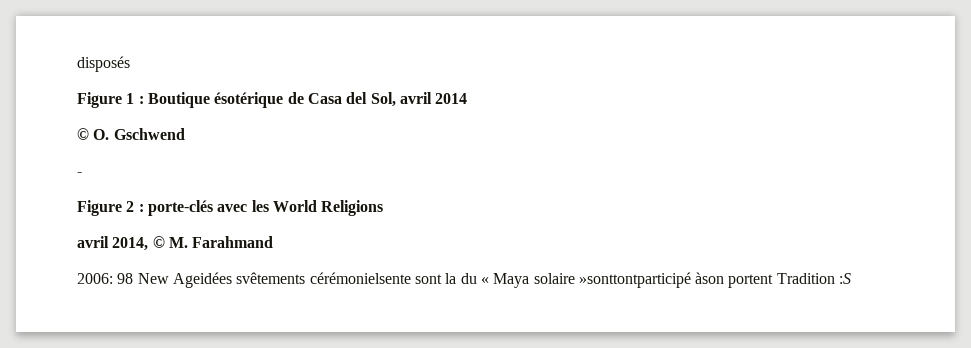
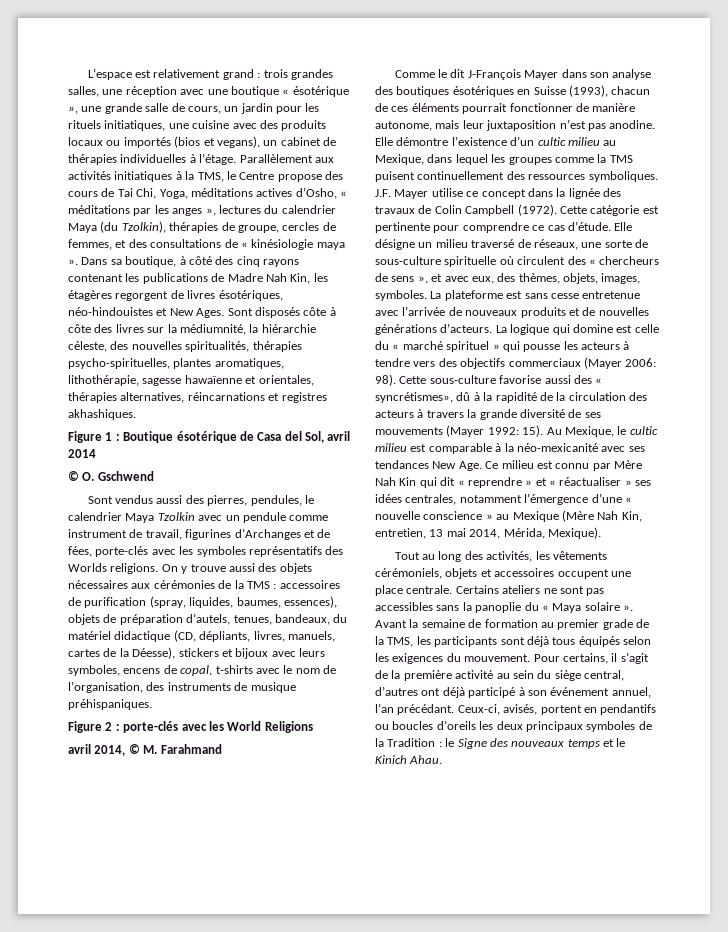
- disposés
+ L’espace est relativement grand : trois grandes salles, une réception avec une boutique « ésotérique », une grande salle de cours, un jardin pour les rituels initiatiques, une cuisine avec des produits locaux ou importés (bios et vegans), un cabinet de thérapies individuelles à l’étage. Parallèlement aux activités initiatiques à la TMS, le Centre propose des cours de Tai Chi, Yoga, méditations actives d’Osho, « méditations par les anges », lectures du calendrier Maya (du Tzolkin), thérapies de groupe, cercles de femmes, et des consultations de « kinésiologie maya ». Dans sa boutique, à côté des cinq rayons contenant les publications de Madre Nah Kin, les étagères regorgent de livres ésotériques, néo-hindouistes et New Ages. Sont disposés côte à côte des livres sur la médiumnité, la hiérarchie céleste, des nouvelles spiritualités, thérapies psycho-spirituelles, plantes aromatiques, lithothérapie, sagesse hawaïenne et orientales, thérapies alternatives, réincarnations et registres akhashiques.
- -
+ Sont vendus aussi des pierres, pendules, le calendrier Maya Tzolkin avec un pendule comme instrument de travail, figurines d’Archanges et de fées, porte-clés avec les symboles représentatifs des Worlds religions. On y trouve aussi des objets nécessaires aux cérémonies de la TMS : accessoires de purification (spray, liquides, baumes, essences), objets de préparation d’autels, tenues, bandeaux, du matériel didactique (CD, dépliants, livres, manuels, cartes de la Déesse), stickers et bijoux avec leurs symboles, encens de copal, t-shirts avec le nom de l’organisation, des instruments de musique préhispaniques.
- 2006: 98 New Ageidées svêtements cérémonielsente sont la du « Maya solaire »sonttontparticipé àson portent Tradition :S
+ Comme le dit J-François Mayer dans son analyse des boutiques ésotériques en Suisse (1993), chacun de ces éléments pourrait fonctionner de manière autonome, mais leur juxtaposition n’est pas anodine. Elle démontre l’existence d’un cultic milieu au Mexique, dans lequel les groupes comme la TMS puisent continuellement des ressources symboliques. J.F. Mayer utilise ce concept dans la lignée des travaux de Colin Campbell (1972). Cette catégorie est pertinente pour comprendre ce cas d’étude. Elle désigne un milieu traversé de réseaux, une sorte de sous-culture spirituelle où circulent des « chercheurs de sens », et avec eux, des thèmes, objets, images, symboles. La plateforme est sans cesse entretenue avec l’arrivée de nouveaux produits et de nouvelles générations d’acteurs. La logique qui domine est celle du « marché spirituel » qui pousse les acteurs à tendre vers des objectifs commerciaux (Mayer 2006: 98). Cette sous-culture favorise aussi des « syncrétismes», dû à la rapidité de la circulation des acteurs à travers la grande diversité de ses mouvements (Mayer 1992: 15). Au Mexique, le cultic milieu est comparable à la néo-mexicanité avec ses tendances New Age. Ce milieu est connu par Mère Nah Kin qui dit « reprendre » et « réactualiser » ses idées centrales, notamment l’émergence d’une « nouvelle conscience » au Mexique (Mère Nah Kin, entretien, 13 mai 2014, Mérida, Mexique).
+ Tout au long des activités, les vêtements cérémoniels, objets et accessoires occupent une place centrale. Certains ateliers ne sont pas accessibles sans la panoplie du « Maya solaire ». Avant la semaine de formation au premier grade de la TMS, les participants sont déjà tous équipés selon les exigences du mouvement. Pour certains, il s’agit de la première activité au sein du siège central, d’autres ont déjà participé à son événement annuel, l’an précédant. Ceux-ci, avisés, portent en pendantifs ou boucles d’oreils les deux principaux symboles de la Tradition : le Signe des nouveaux temps et le Kinich Ahau.

